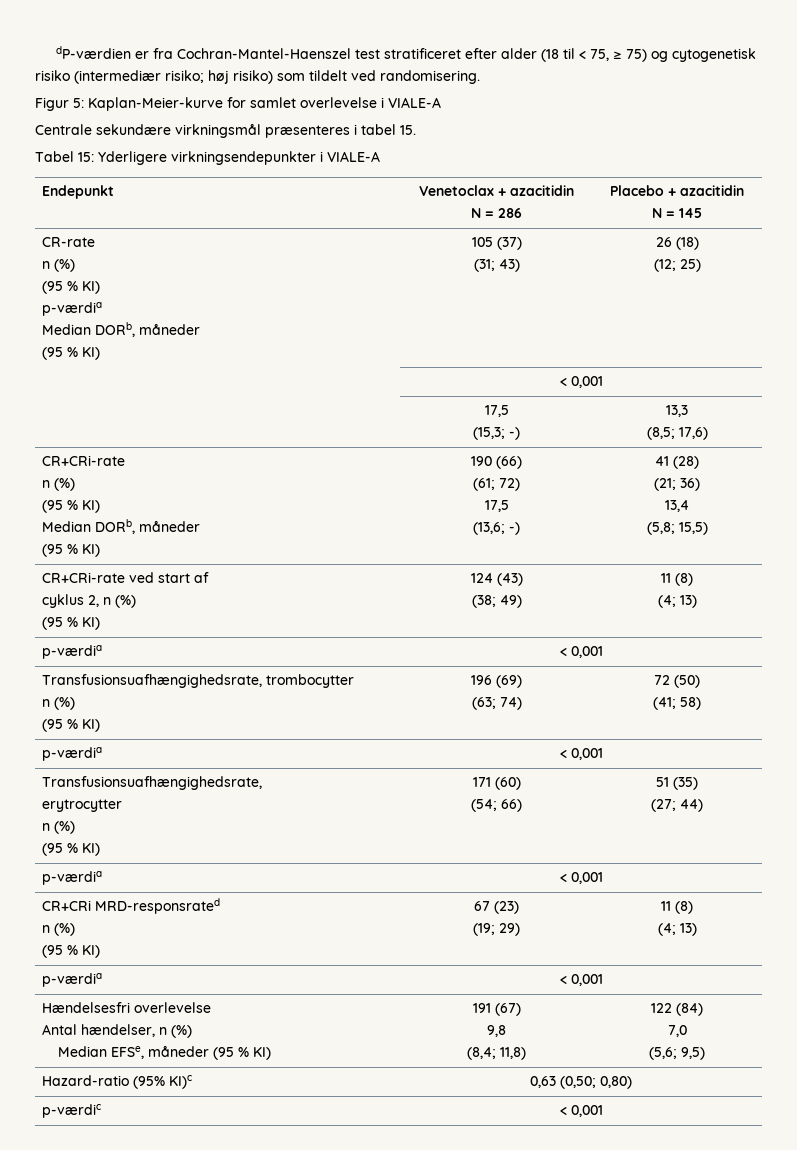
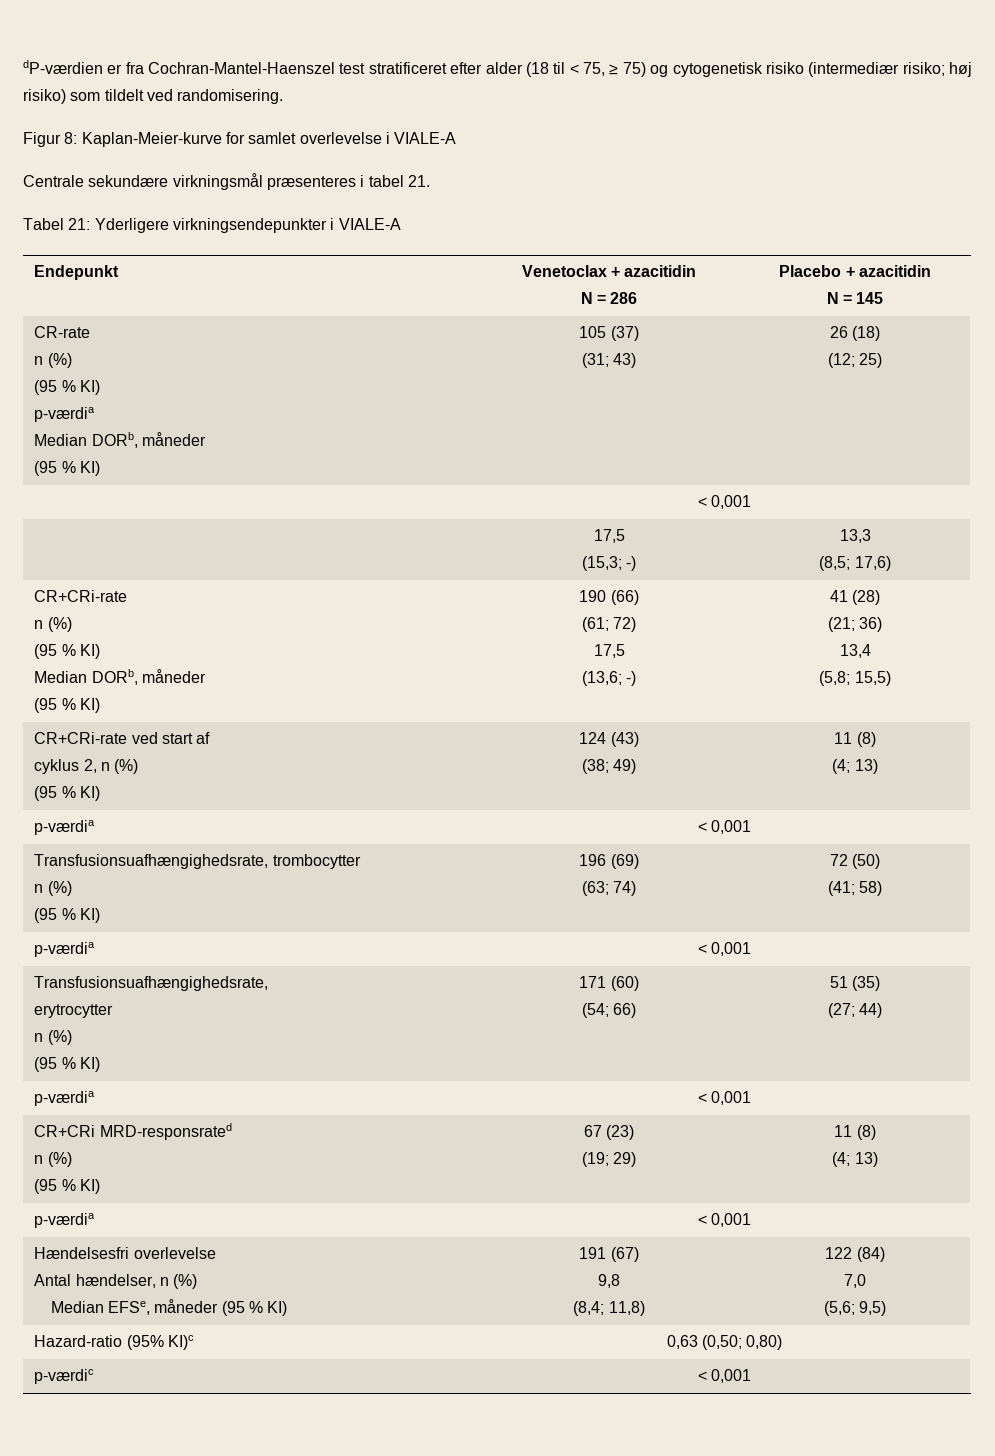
- Figur 5: Kaplan-Meier-kurve for samlet overlevelse i VIALE-A
+ Figur 8: Kaplan-Meier-kurve for samlet overlevelse i VIALE-A
- Centrale sekundære virkningsmål præsenteres i tabel 15.
+ Centrale sekundære virkningsmål præsenteres i tabel 21.
- Tabel 15: Yderligere virkningsendepunkter i VIALE-A
+ Tabel 21: Yderligere virkningsendepunkter i VIALE-A

